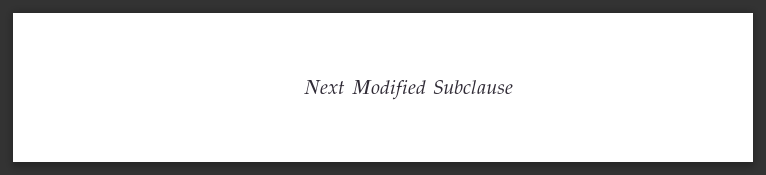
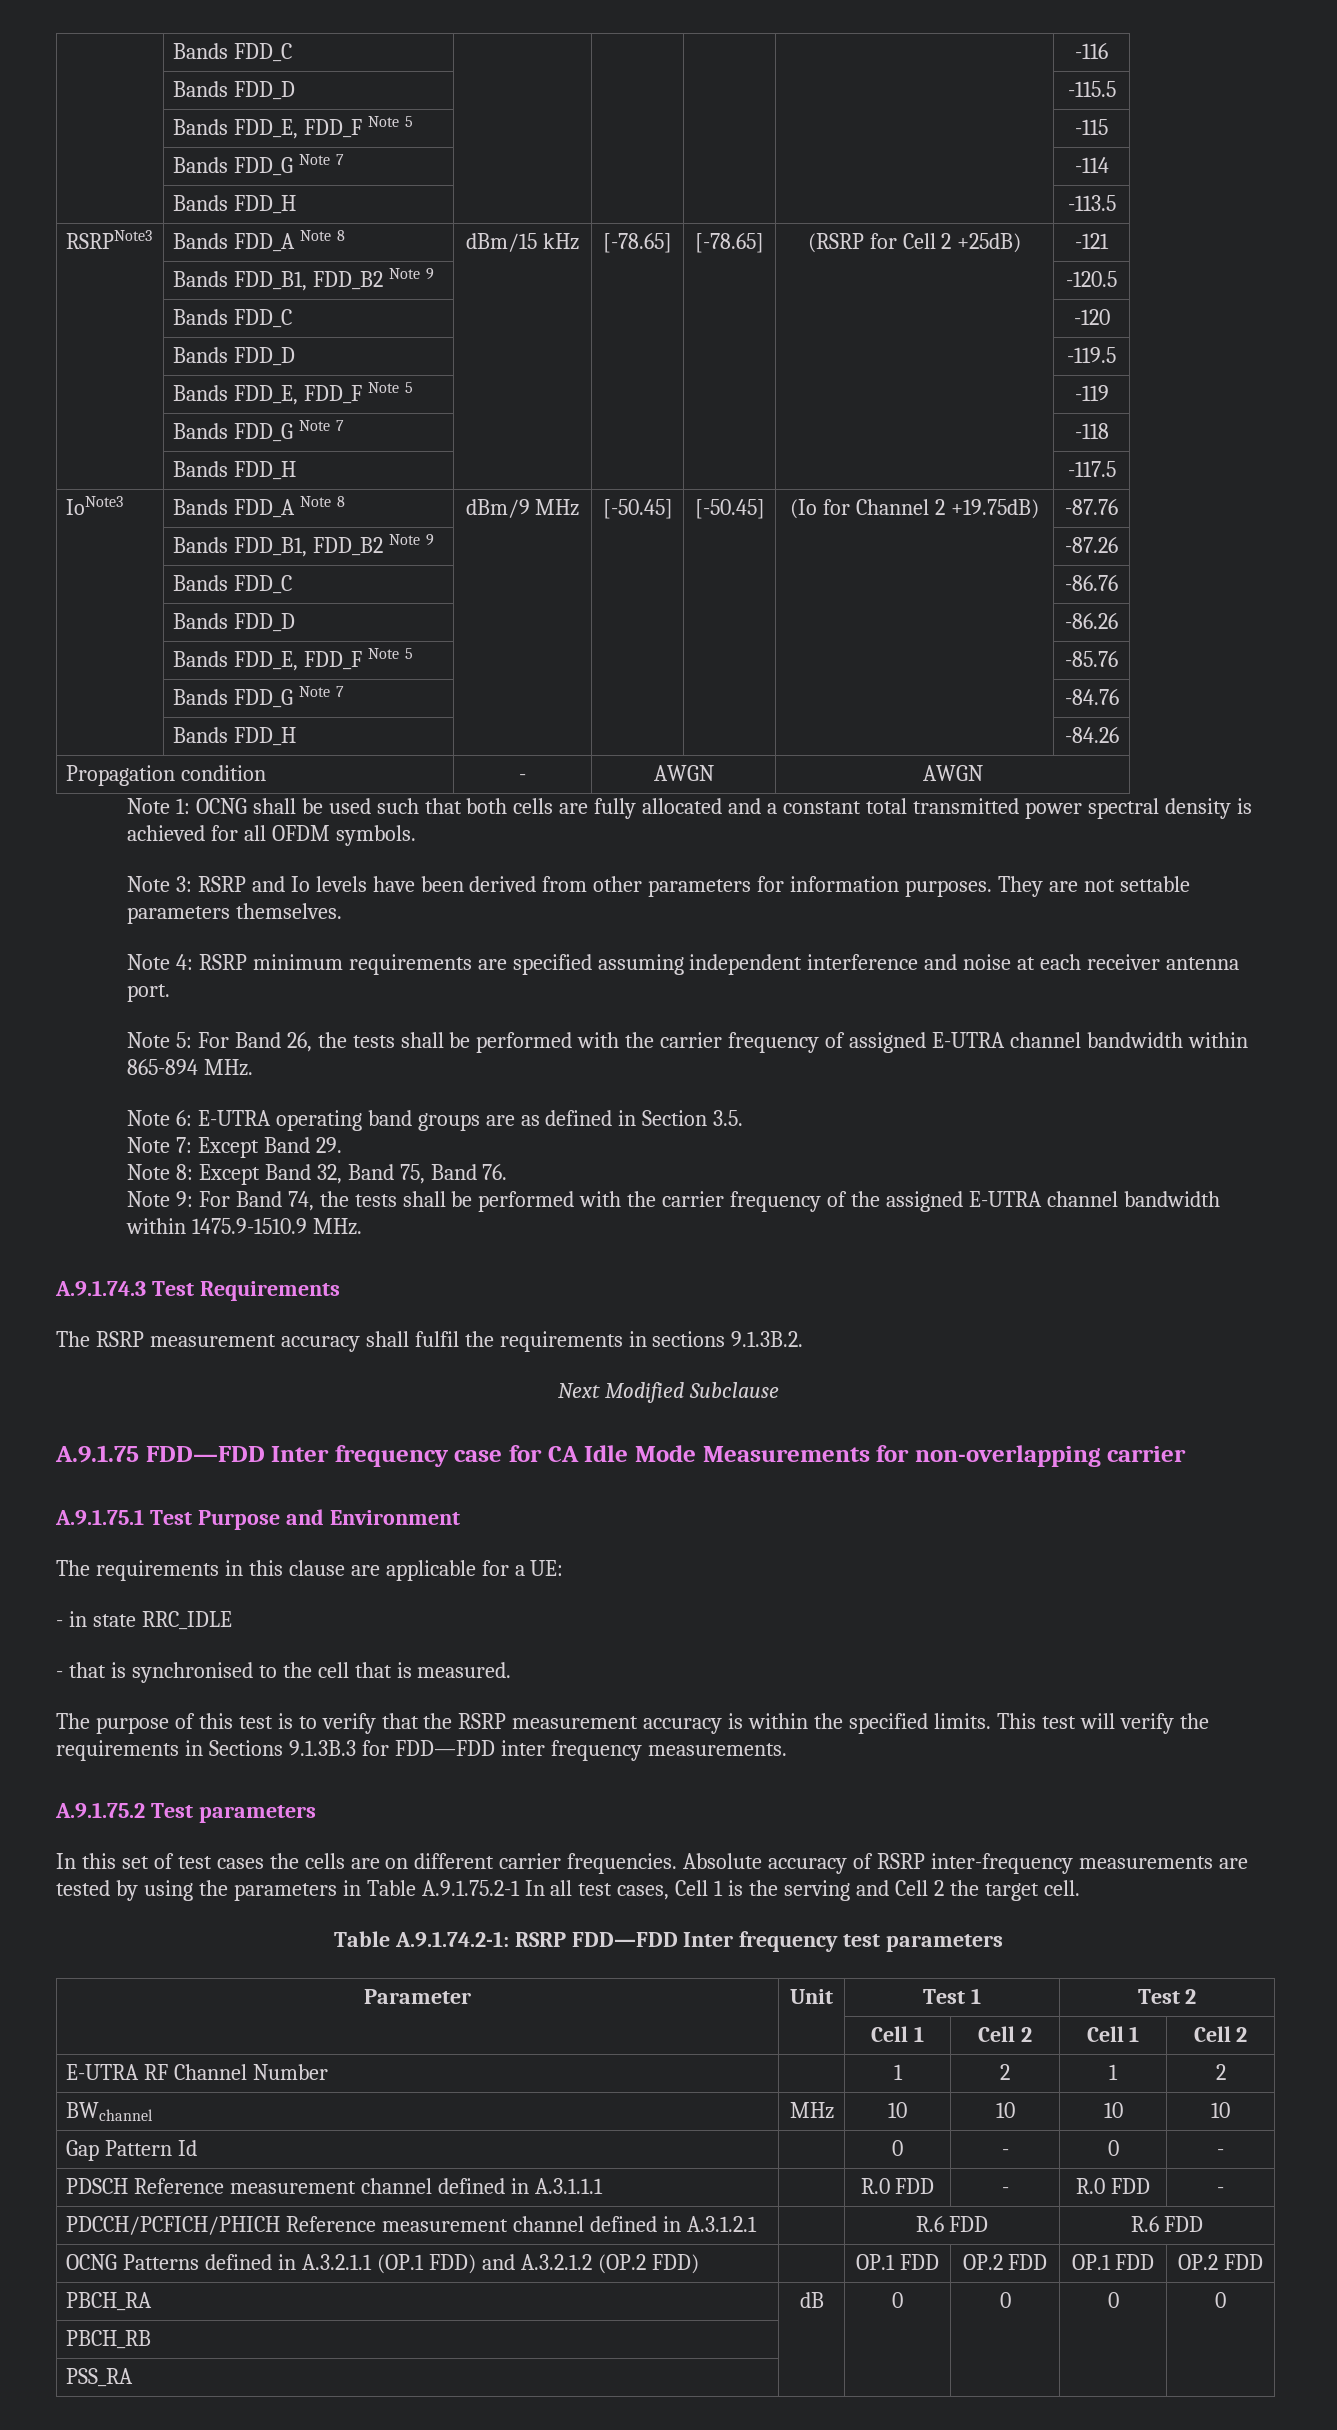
+ | Bands FDD_C | | | | | -116
+ | Bands FDD_D | | | | | -115.5
+ | Bands FDD_E, FDD_F Note 5 | | | | | -115
+ | Bands FDD_G Note 7 | | | | | -114
+ | Bands FDD_H | | | | | -113.5
+ RSRPNote3 | Bands FDD_A Note 8 | dBm/15 kHz | [-78.65] | [-78.65] | (RSRP for Cell 2 +25dB) | -121
+ | Bands FDD_B1, FDD_B2 Note 9 | | | | | -120.5
+ | Bands FDD_C | | | | | -120
+ | Bands FDD_D | | | | | -119.5
+ | Bands FDD_E, FDD_F Note 5 | | | | | -119
+ | Bands FDD_G Note 7 | | | | | -118
+ | Bands FDD_H | | | | | -117.5
+ IoNote3 | Bands FDD_A Note 8 | dBm/9 MHz | [-50.45] | [-50.45] | (Io for Channel 2 +19.75dB) | -87.76
+ | Bands FDD_B1, FDD_B2 Note 9 | | | | | -87.26
+ | Bands FDD_C | | | | | -86.76
+ | Bands FDD_D | | | | | -86.26
+ | Bands FDD_E, FDD_F Note 5 | | | | | -85.76
+ | Bands FDD_G Note 7 | | | | | -84.76
+ | Bands FDD_H | | | | | -84.26
+ Propagation condition | - | AWGN | AWGN
+ Note 1: OCNG shall be used such that both cells are fully allocated and a constant total transmitted power spectral density is achieved for all OFDM symbols.
+ Note 3: RSRP and Io levels have been derived from other parameters for information purposes. They are not settable parameters themselves.
+ Note 4: RSRP minimum requirements are specified assuming independent interference and noise at each receiver antenna port.
+ Note 5: For Band 26, the tests shall be performed with the carrier frequency of assigned E-UTRA channel bandwidth within 865-894 MHz.
+ Note 6: E-UTRA operating band groups are as defined in Section 3.5.
+ Note 7: Except Band 29.
+ Note 8: Except Band 32, Band 75, Band 76.
+ Note 9: For Band 74, the tests shall be performed with the carrier frequency of the assigned E-UTRA channel bandwidth within 1475.9-1510.9 MHz.
+ A.9.1.74.3 Test Requirements
+ The RSRP measurement accuracy shall fulfil the requirements in sections 9.1.3B.2.
  Next Modified Subclause
+ A.9.1.75 FDD—FDD Inter frequency case for CA Idle Mode Measurements for non-overlapping carrier
+ A.9.1.75.1 Test Purpose and Environment
+ The requirements in this clause are applicable for a UE:
+ - in state RRC_IDLE
+ - that is synchronised to the cell that is measured.
+ The purpose of this test is to verify that the RSRP measurement accuracy is within the specified limits. This test will verify the requirements in Sections 9.1.3B.3 for FDD—FDD inter frequency measurements.
+ A.9.1.75.2 Test parameters
+ In this set of test cases the cells are on different carrier frequencies. Absolute accuracy of RSRP inter-frequency measurements are tested by using the parameters in Table A.9.1.75.2-1 In all test cases, Cell 1 is the serving and Cell 2 the target cell.
+ Table A.9.1.74.2-1: RSRP FDD—FDD Inter frequency test parameters
+ Parameter | Unit | Test 1 | Test 2
+ | | Cell 1 | Cell 2 | Cell 1 | Cell 2
+ E-UTRA RF Channel Number | | 1 | 2 | 1 | 2
+ BWchannel | MHz | 10 | 10 | 10 | 10
+ Gap Pattern Id | | 0 | - | 0 | -
+ PDSCH Reference measurement channel defined in A.3.1.1.1 | | R.0 FDD | - | R.0 FDD | -
+ PDCCH/PCFICH/PHICH Reference measurement channel defined in A.3.1.2.1 | | R.6 FDD | R.6 FDD
+ OCNG Patterns defined in A.3.2.1.1 (OP.1 FDD) and A.3.2.1.2 (OP.2 FDD) | | OP.1 FDD | OP.2 FDD | OP.1 FDD | OP.2 FDD
+ PBCH_RA | dB | 0 | 0 | 0 | 0
+ PBCH_RB | | | | |
+ PSS_RA | | | | |

